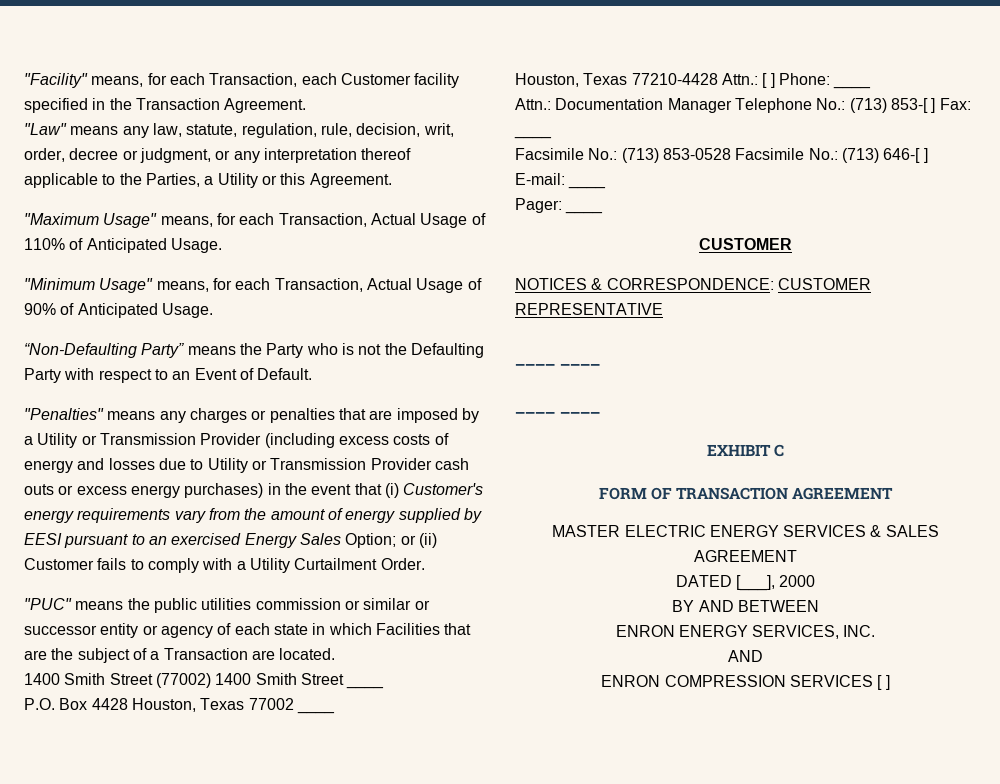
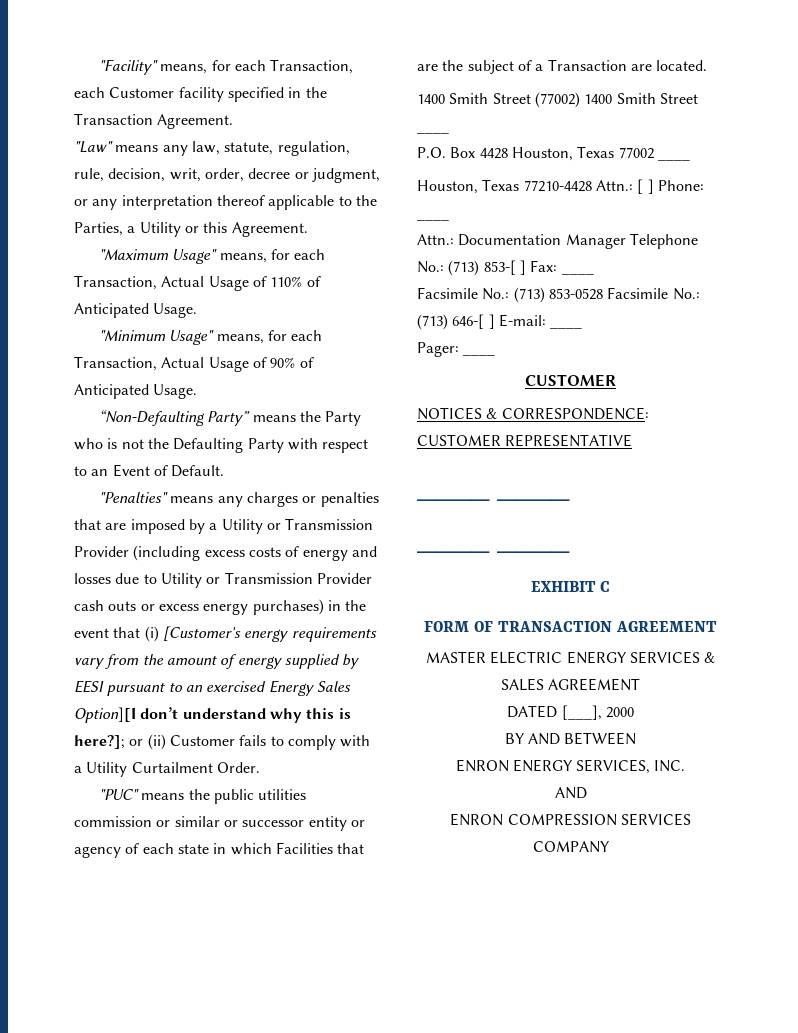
- "Penalties" means any charges or penalties that are imposed by a Utility or Transmission Provider (including excess costs of energy and losses due to Utility or Transmission Provider cash outs or excess energy purchases) in the event that (i) Customer's energy requirements vary from the amount of energy supplied by EESI pursuant to an exercised Energy Sales Option;
+ "Penalties" means any charges or penalties that are imposed by a Utility or Transmission Provider (including excess costs of energy and losses due to Utility or Transmission Provider cash outs or excess energy purchases) in the event that (i) [Customer's energy requirements vary from the amount of energy supplied by EESI pursuant to an exercised Energy Sales Option][I don’t understand why this is here?];
- ENRON COMPRESSION SERVICES [ ]
+ ENRON COMPRESSION SERVICES COMPANY

